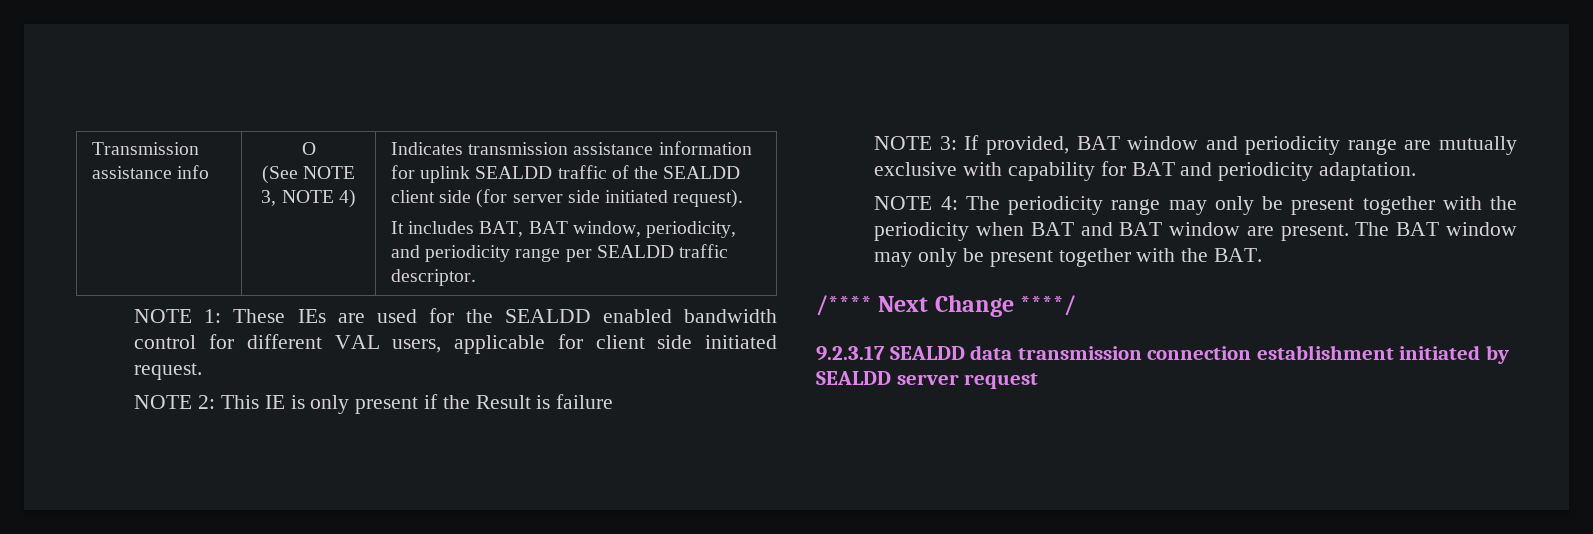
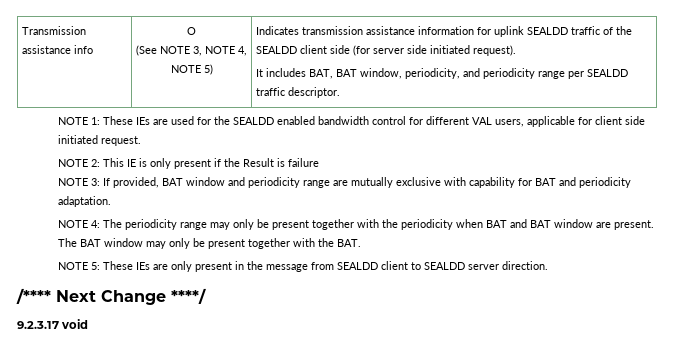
- (See NOTE 3, NOTE 4)
+ (See NOTE 3, NOTE 4, NOTE 5)
+ NOTE 5: These IEs are only present in the message from SEALDD client to SEALDD server direction.
- 9.2.3.17 SEALDD data transmission connection establishment initiated by SEALDD server request
+ 9.2.3.17 void

